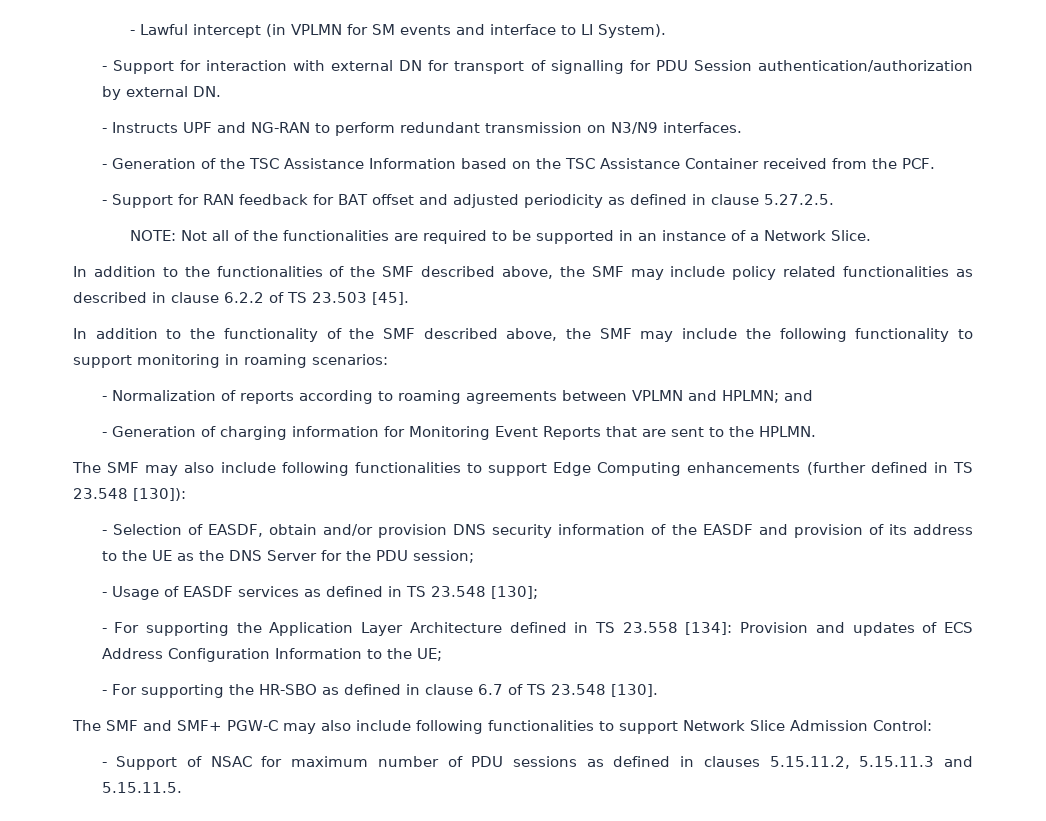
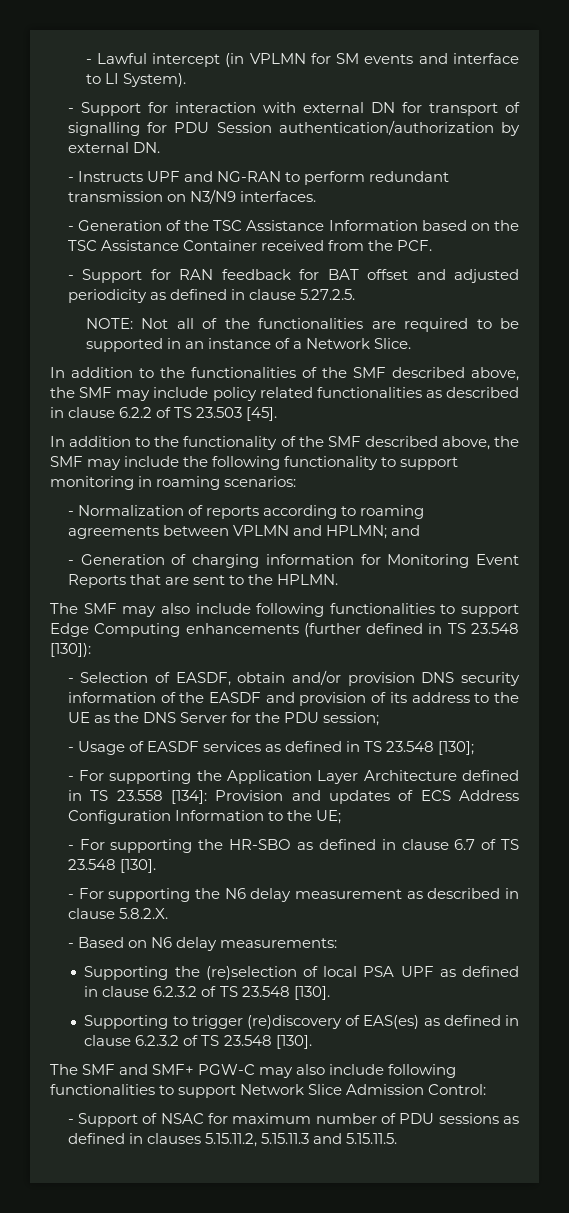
+ - For supporting the N6 delay measurement as described in clause 5.8.2.X.
+ - Based on N6 delay measurements:
+ Supporting the (re)selection of local PSA UPF as defined in clause 6.2.3.2 of TS 23.548 [130].
+ Supporting to trigger (re)discovery of EAS(es) as defined in clause 6.2.3.2 of TS 23.548 [130].

